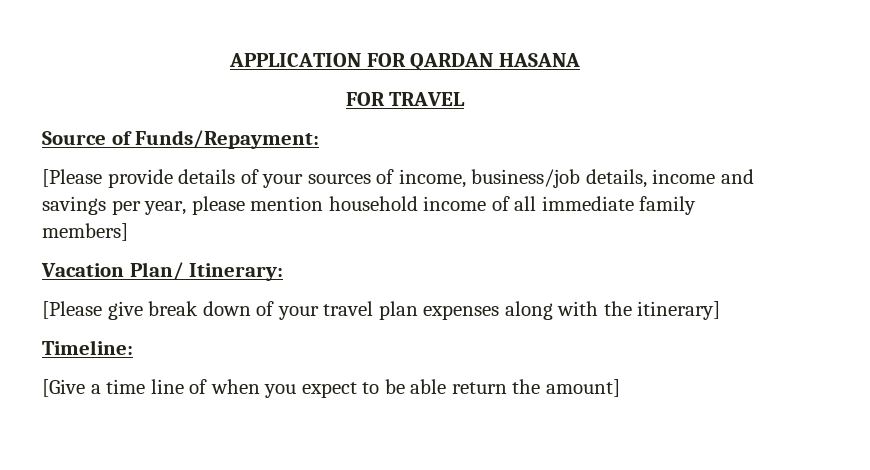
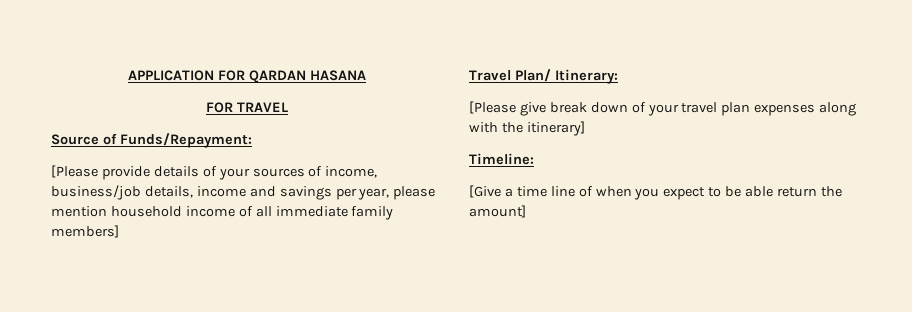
- Vacation Plan/ Itinerary:
+ Travel Plan/ Itinerary:

